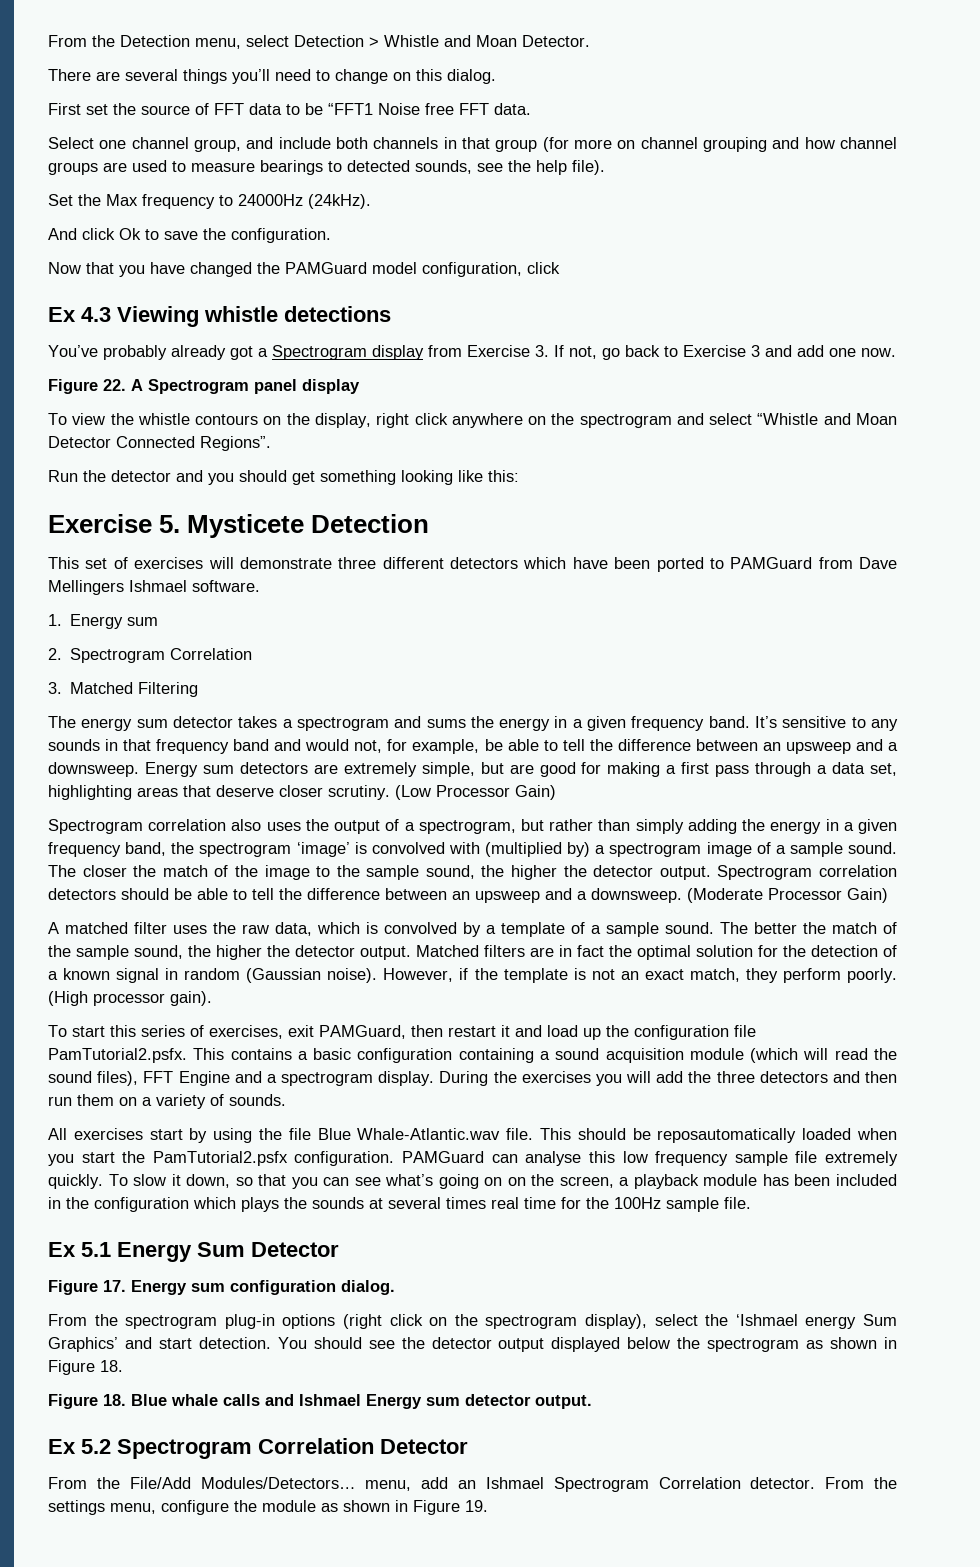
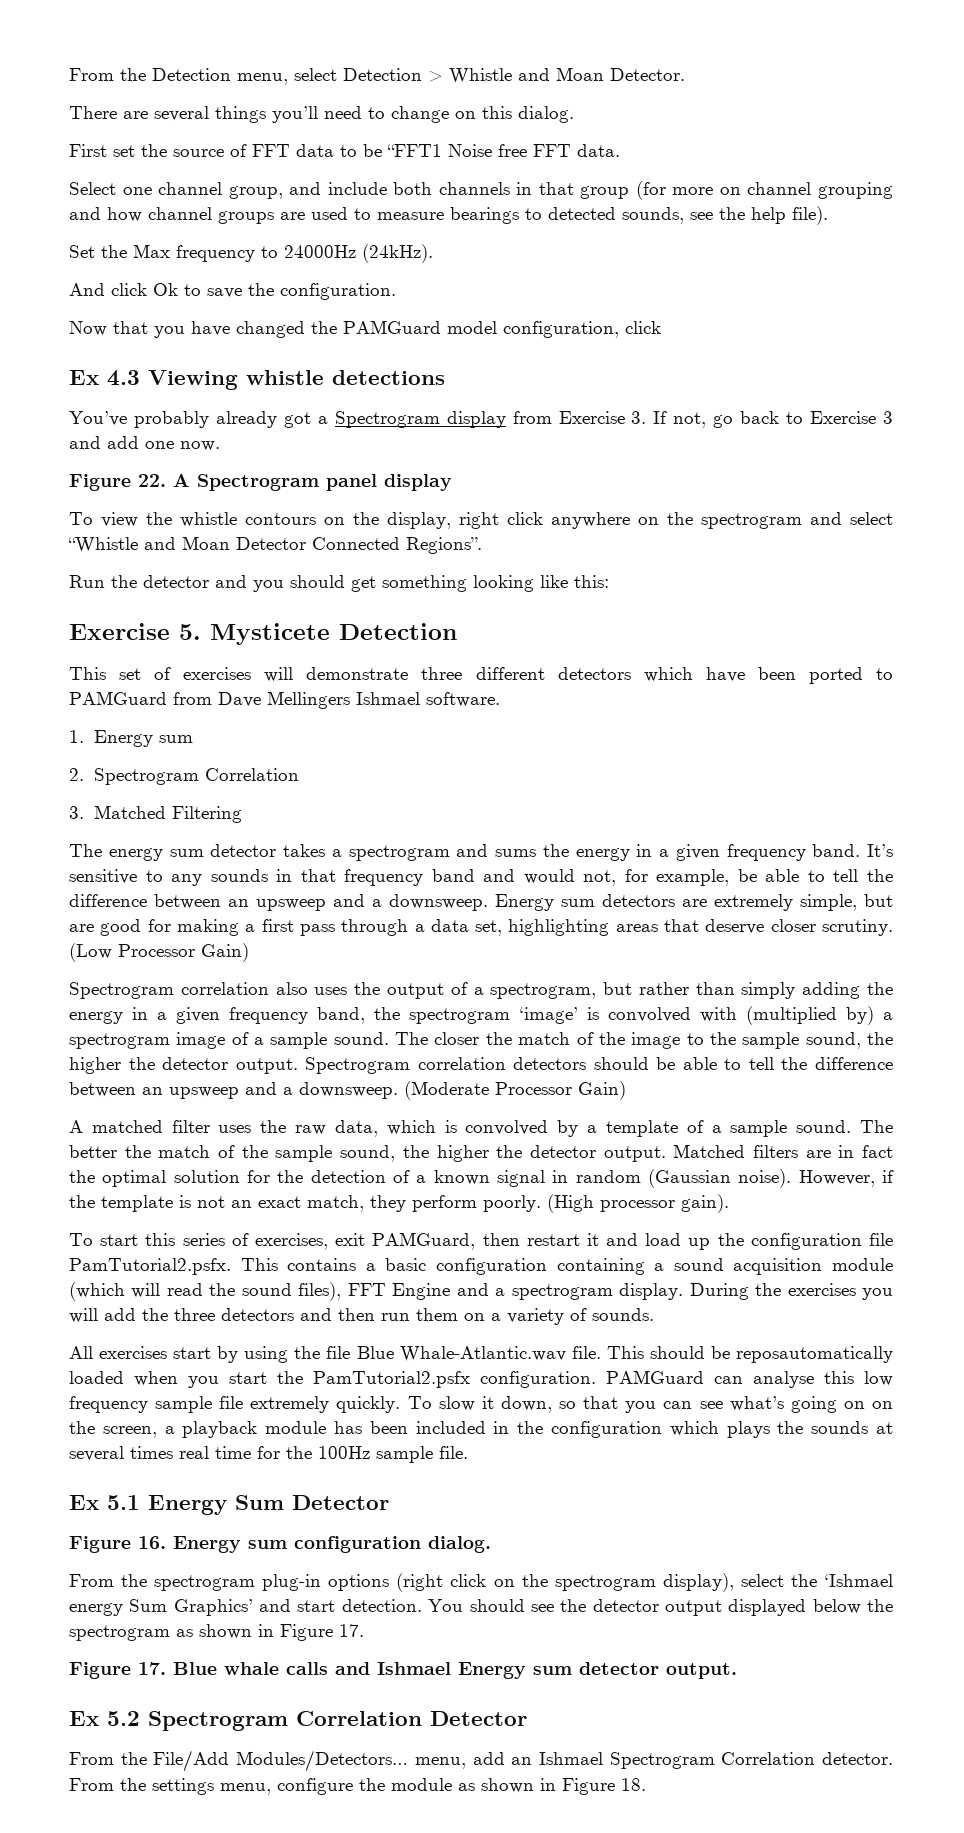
- Figure 17. Energy sum configuration dialog.
+ Figure 16. Energy sum configuration dialog.
- You should see the detector output displayed below the spectrogram as shown in Figure 18.
- Figure 18. Blue whale calls and Ishmael Energy sum detector output.
+ You should see the detector output displayed below the spectrogram as shown in Figure 17.
+ Figure 17. Blue whale calls and Ishmael Energy sum detector output.
- From the settings menu, configure the module as shown in Figure 19.
+ From the settings menu, configure the module as shown in Figure 18.

